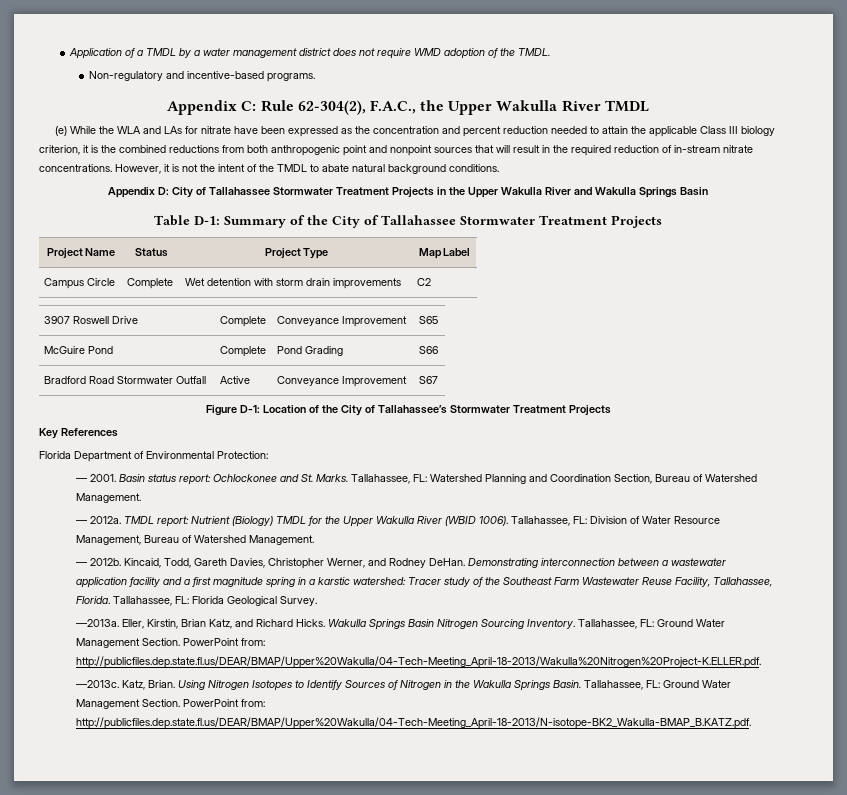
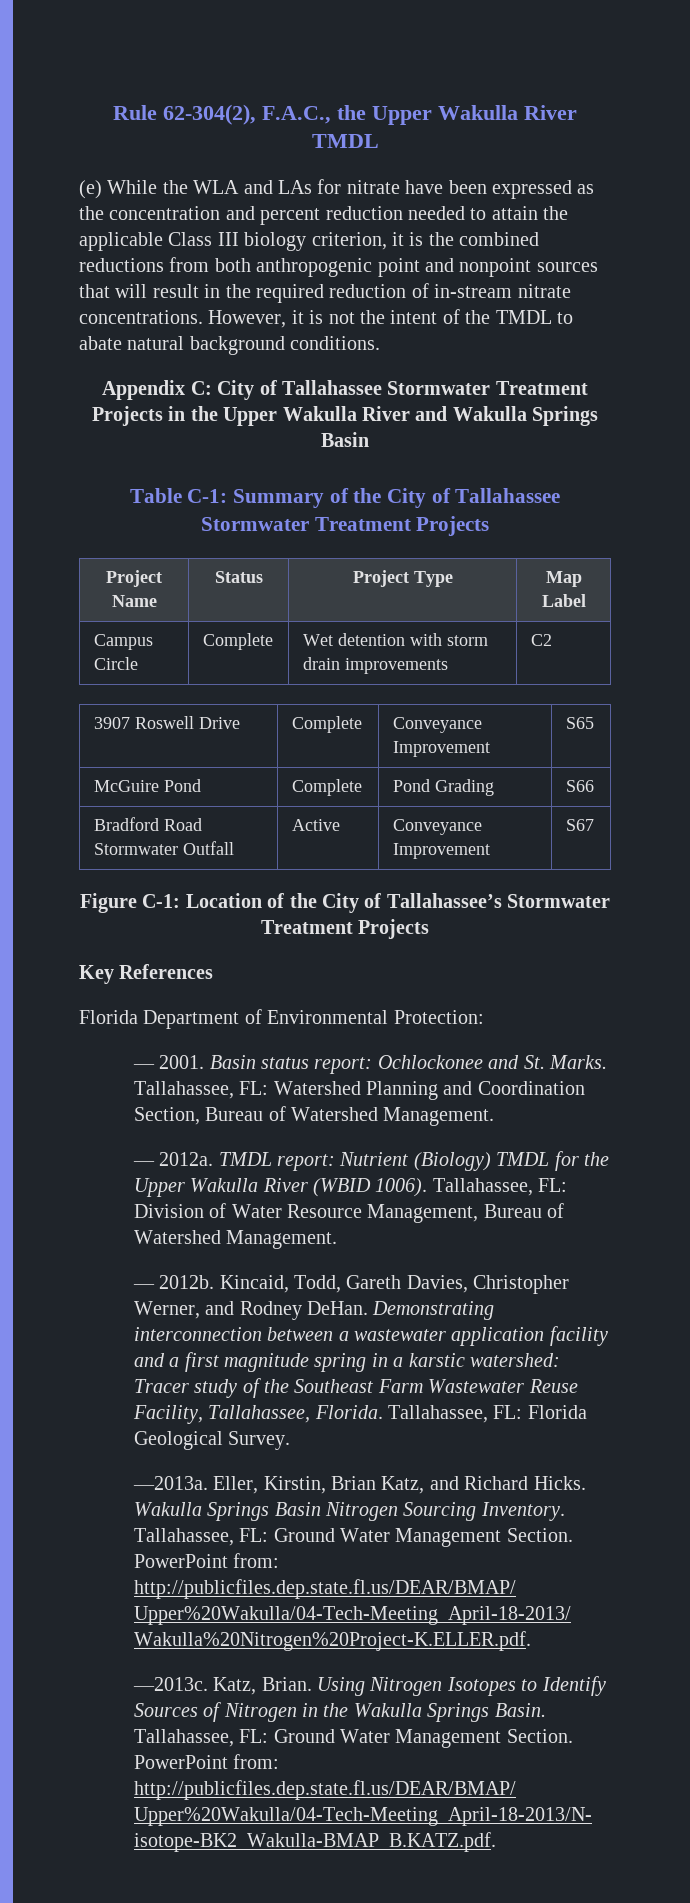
- Application of a TMDL by a water management district does not require WMD adoption of the TMDL.
- Non-regulatory and incentive-based programs.
- Appendix C: Rule 62-304(2), F.A.C., the Upper Wakulla River TMDL
+ Rule 62-304(2), F.A.C., the Upper Wakulla River TMDL
- Appendix D: City of Tallahassee Stormwater Treatment Projects in the Upper Wakulla River and Wakulla Springs Basin
+ Appendix C: City of Tallahassee Stormwater Treatment Projects in the Upper Wakulla River and Wakulla Springs Basin
- Table D-1: Summary of the City of Tallahassee Stormwater Treatment Projects
+ Table C-1: Summary of the City of Tallahassee Stormwater Treatment Projects
- Figure D-1: Location of the City of Tallahassee’s Stormwater Treatment Projects
+ Figure C-1: Location of the City of Tallahassee’s Stormwater Treatment Projects

